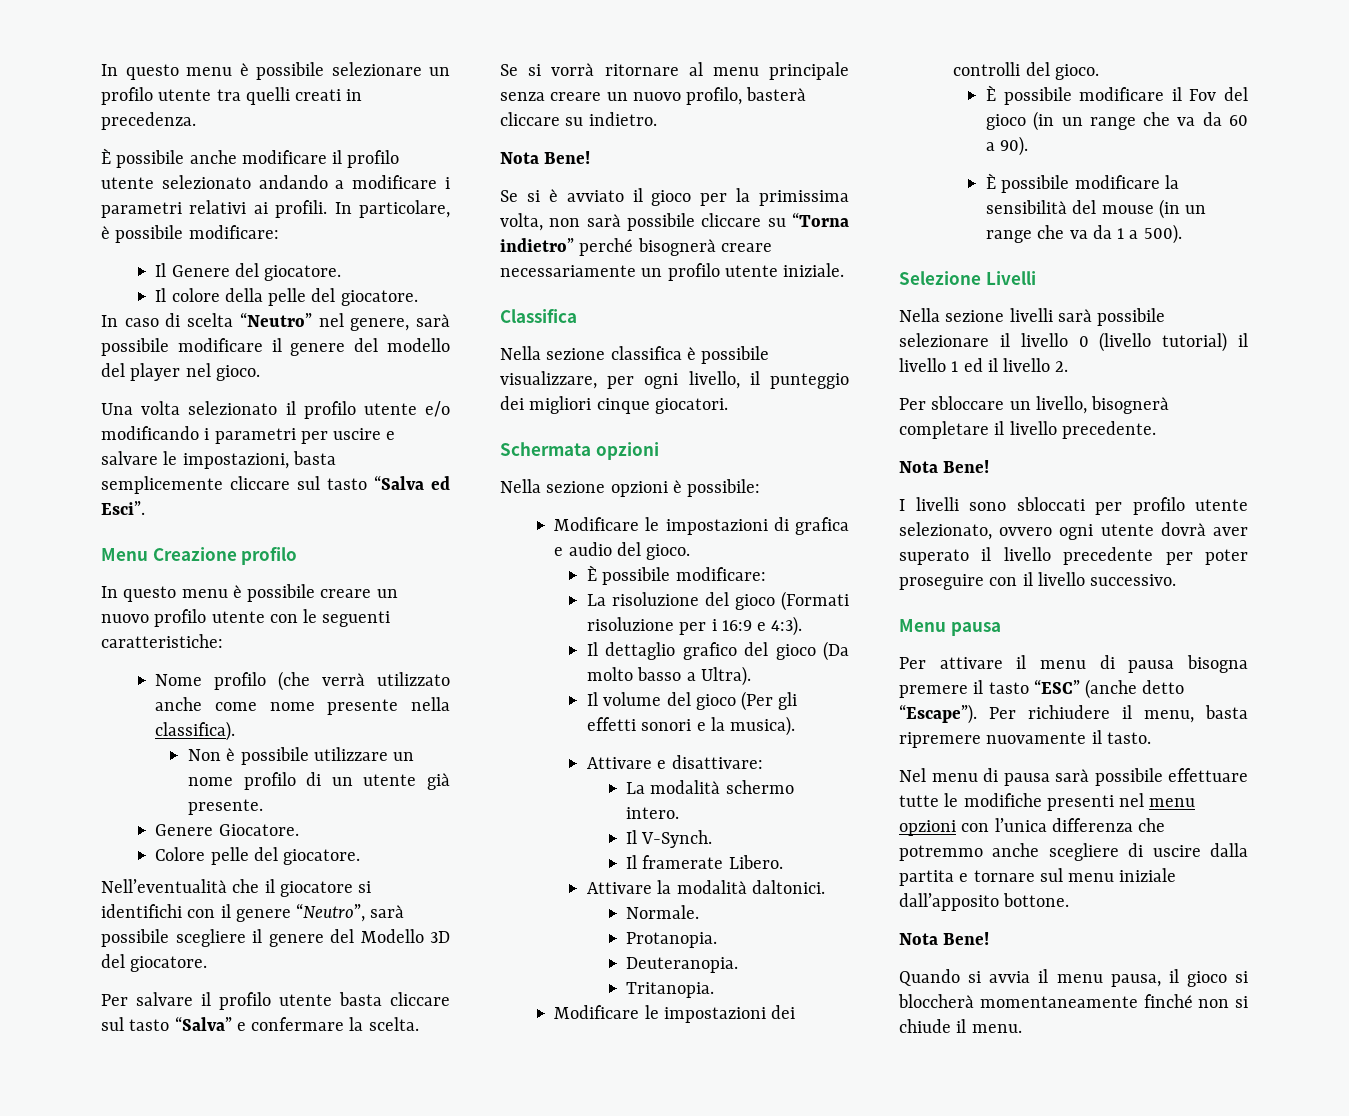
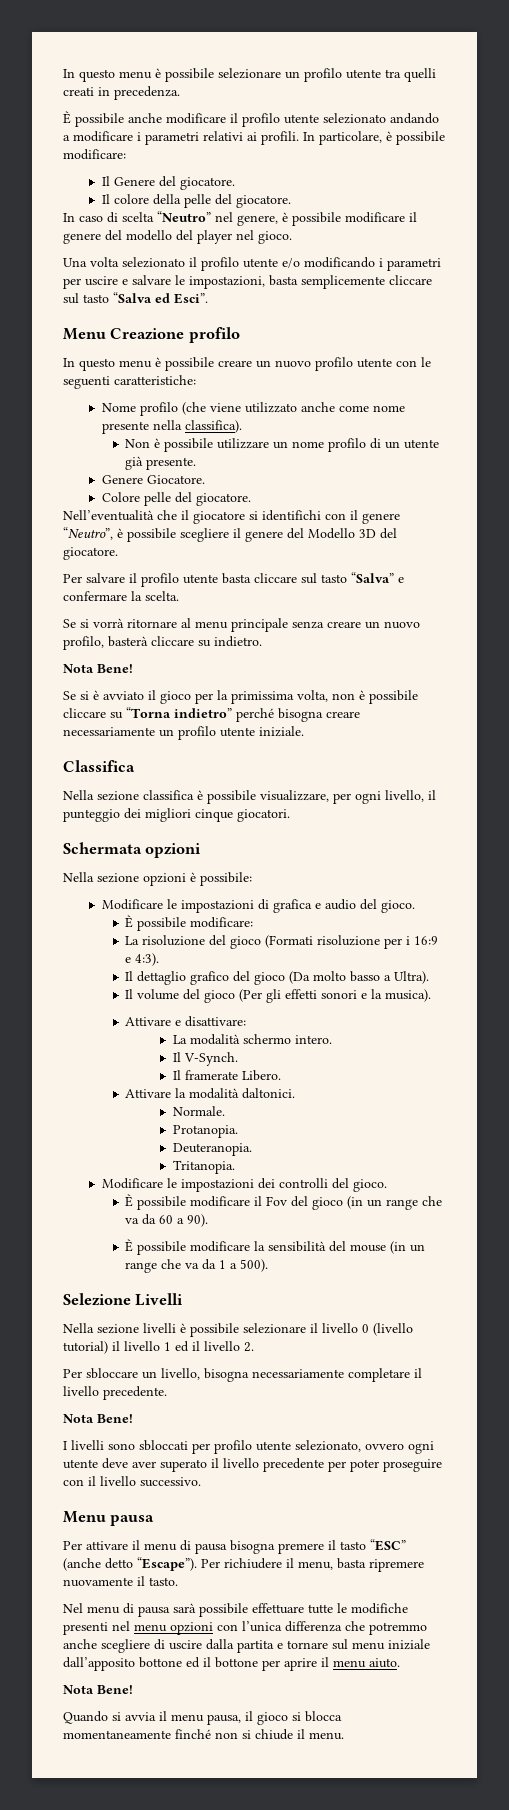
- In caso di scelta “Neutro” nel genere, sarà possibile modificare il genere del modello del player nel gioco.
+ In caso di scelta “Neutro” nel genere, è possibile modificare il genere del modello del player nel gioco.
- Nome profilo (che verrà utilizzato anche come nome presente nella classifica).
+ Nome profilo (che viene utilizzato anche come nome presente nella classifica).
- Nell’eventualità che il giocatore si identifichi con il genere “Neutro”, sarà possibile scegliere il genere del Modello 3D del giocatore.
+ Nell’eventualità che il giocatore si identifichi con il genere “Neutro”, è possibile scegliere il genere del Modello 3D del giocatore.
- Se si è avviato il gioco per la primissima volta, non sarà possibile cliccare su “Torna indietro” perché bisognerà creare necessariamente un profilo utente iniziale.
+ Se si è avviato il gioco per la primissima volta, non è possibile cliccare su “Torna indietro” perché bisogna creare necessariamente un profilo utente iniziale.
- Nella sezione livelli sarà possibile selezionare il livello 0 (livello tutorial) il livello 1 ed il livello 2.
+ Nella sezione livelli è possibile selezionare il livello 0 (livello tutorial) il livello 1 ed il livello 2.
- Per sbloccare un livello, bisognerà completare il livello precedente.
+ Per sbloccare un livello, bisogna necessariamente completare il livello precedente.
- I livelli sono sbloccati per profilo utente selezionato, ovvero ogni utente dovrà aver superato il livello precedente per poter proseguire con il livello successivo.
+ I livelli sono sbloccati per profilo utente selezionato, ovvero ogni utente deve aver superato il livello precedente per poter proseguire con il livello successivo.
- Nel menu di pausa sarà possibile effettuare tutte le modifiche presenti nel menu opzioni con l’unica differenza che potremmo anche scegliere di uscire dalla partita e tornare sul menu iniziale dall’apposito bottone.
+ Nel menu di pausa sarà possibile effettuare tutte le modifiche presenti nel menu opzioni con l’unica differenza che potremmo anche scegliere di uscire dalla partita e tornare sul menu iniziale dall’apposito bottone ed il bottone per aprire il menu aiuto.
- Quando si avvia il menu pausa, il gioco si bloccherà momentaneamente finché non si chiude il menu.
+ Quando si avvia il menu pausa, il gioco si blocca momentaneamente finché non si chiude il menu.

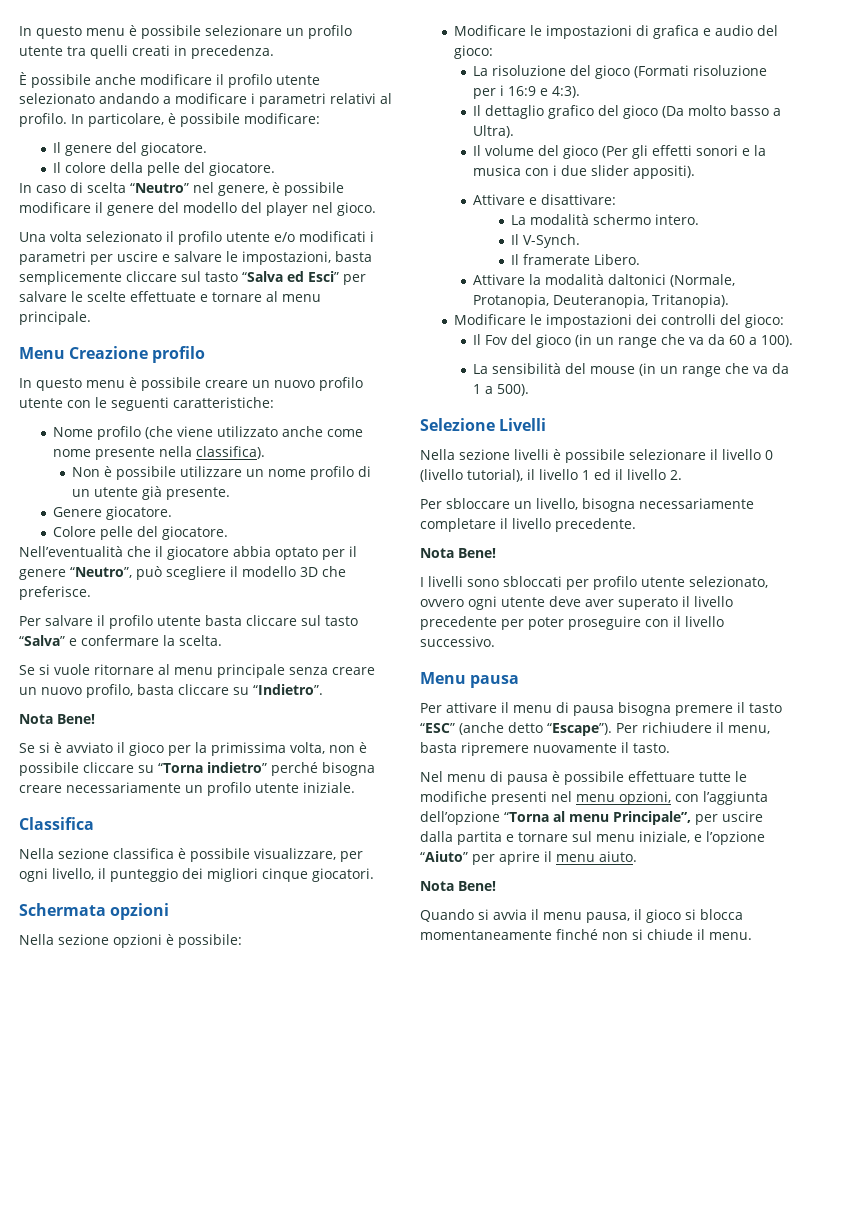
- È possibile anche modificare il profilo utente selezionato andando a modificare i parametri relativi ai profili.
+ È possibile anche modificare il profilo utente selezionato andando a modificare i parametri relativi al profilo.
- Il Genere del giocatore.
+ Il genere del giocatore.
- Una volta selezionato il profilo utente e/o modificando i parametri per uscire e salvare le impostazioni, basta semplicemente cliccare sul tasto “Salva ed Esci”.
+ Una volta selezionato il profilo utente e/o modificati i parametri per uscire e salvare le impostazioni, basta semplicemente cliccare sul tasto “Salva ed Esci” per salvare le scelte effettuate e tornare al menu principale.
- Genere Giocatore.
+ Genere giocatore.
- Nell’eventualità che il giocatore si identifichi con il genere “Neutro”, è possibile scegliere il genere del Modello 3D del giocatore.
+ Nell’eventualità che il giocatore abbia optato per il genere “Neutro”, può scegliere il modello 3D che preferisce.
- Se si vorrà ritornare al menu principale senza creare un nuovo profilo, basterà cliccare su indietro.
+ Se si vuole ritornare al menu principale senza creare un nuovo profilo, basta cliccare su “Indietro”.
- Modificare le impostazioni di grafica e audio del gioco.
- È possibile modificare:
+ Modificare le impostazioni di grafica e audio del gioco:
- Il volume del gioco (Per gli effetti sonori e la musica).
+ Il volume del gioco (Per gli effetti sonori e la musica con i due slider appositi).
- Attivare la modalità daltonici.
- Normale.
- Protanopia.
- Deuteranopia.
- Tritanopia.
+ Attivare la modalità daltonici (Normale, Protanopia, Deuteranopia, Tritanopia).
- Modificare le impostazioni dei controlli del gioco.
- È possibile modificare il Fov del gioco (in un range che va da 60 a 90).
- È possibile modificare la sensibilità del mouse (in un range che va da 1 a 500).
+ Modificare le impostazioni dei controlli del gioco:
+ Il Fov del gioco (in un range che va da 60 a 100).
+ La sensibilità del mouse (in un range che va da 1 a 500).
- Nella sezione livelli è possibile selezionare il livello 0 (livello tutorial) il livello 1 ed il livello 2.
+ Nella sezione livelli è possibile selezionare il livello 0 (livello tutorial), il livello 1 ed il livello 2.
- Nel menu di pausa sarà possibile effettuare tutte le modifiche presenti nel menu opzioni con l’unica differenza che potremmo anche scegliere di uscire dalla partita e tornare sul menu iniziale dall’apposito bottone ed il bottone per aprire il menu aiuto.
+ Nel menu di pausa è possibile effettuare tutte le modifiche presenti nel menu opzioni, con l’aggiunta dell’opzione “Torna al menu Principale”, per uscire dalla partita e tornare sul menu iniziale, e l’opzione “Aiuto” per aprire il menu aiuto.

